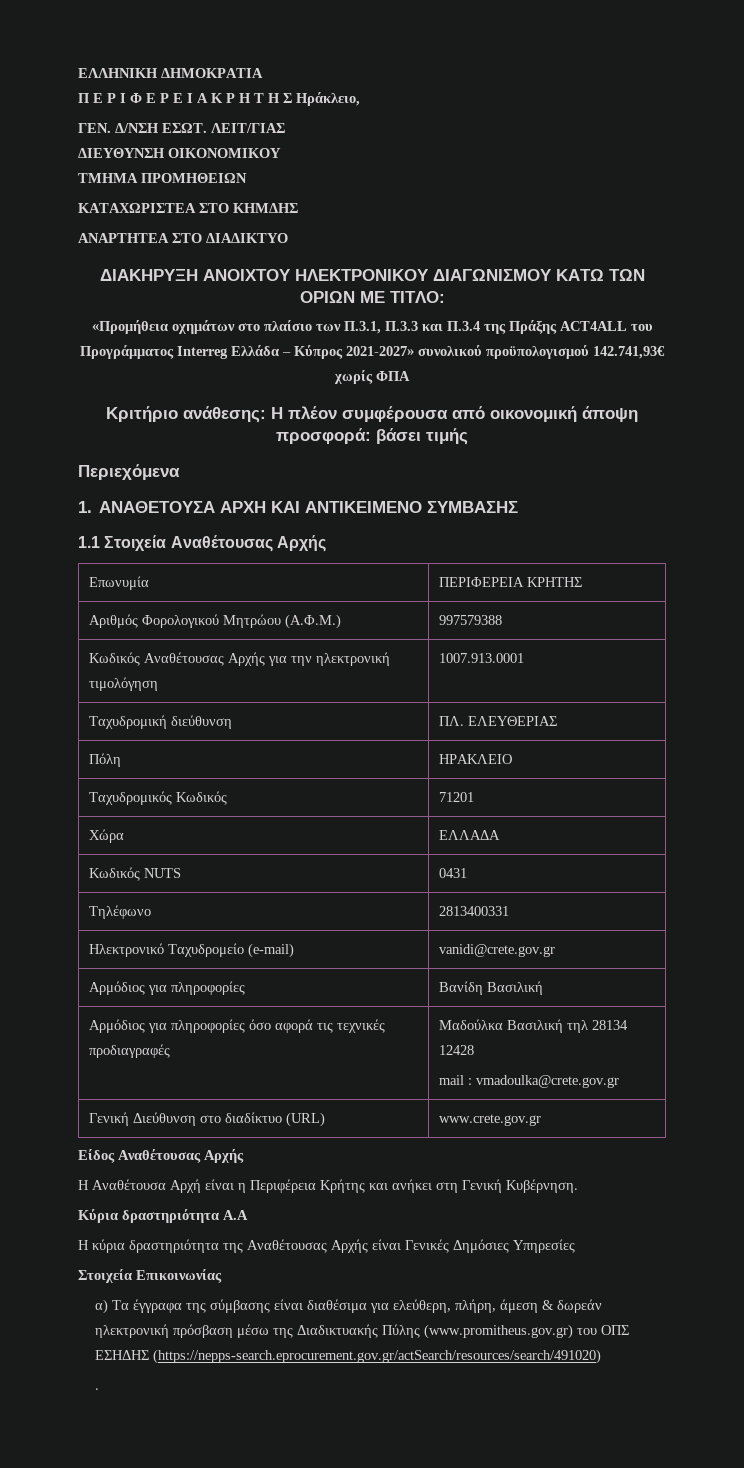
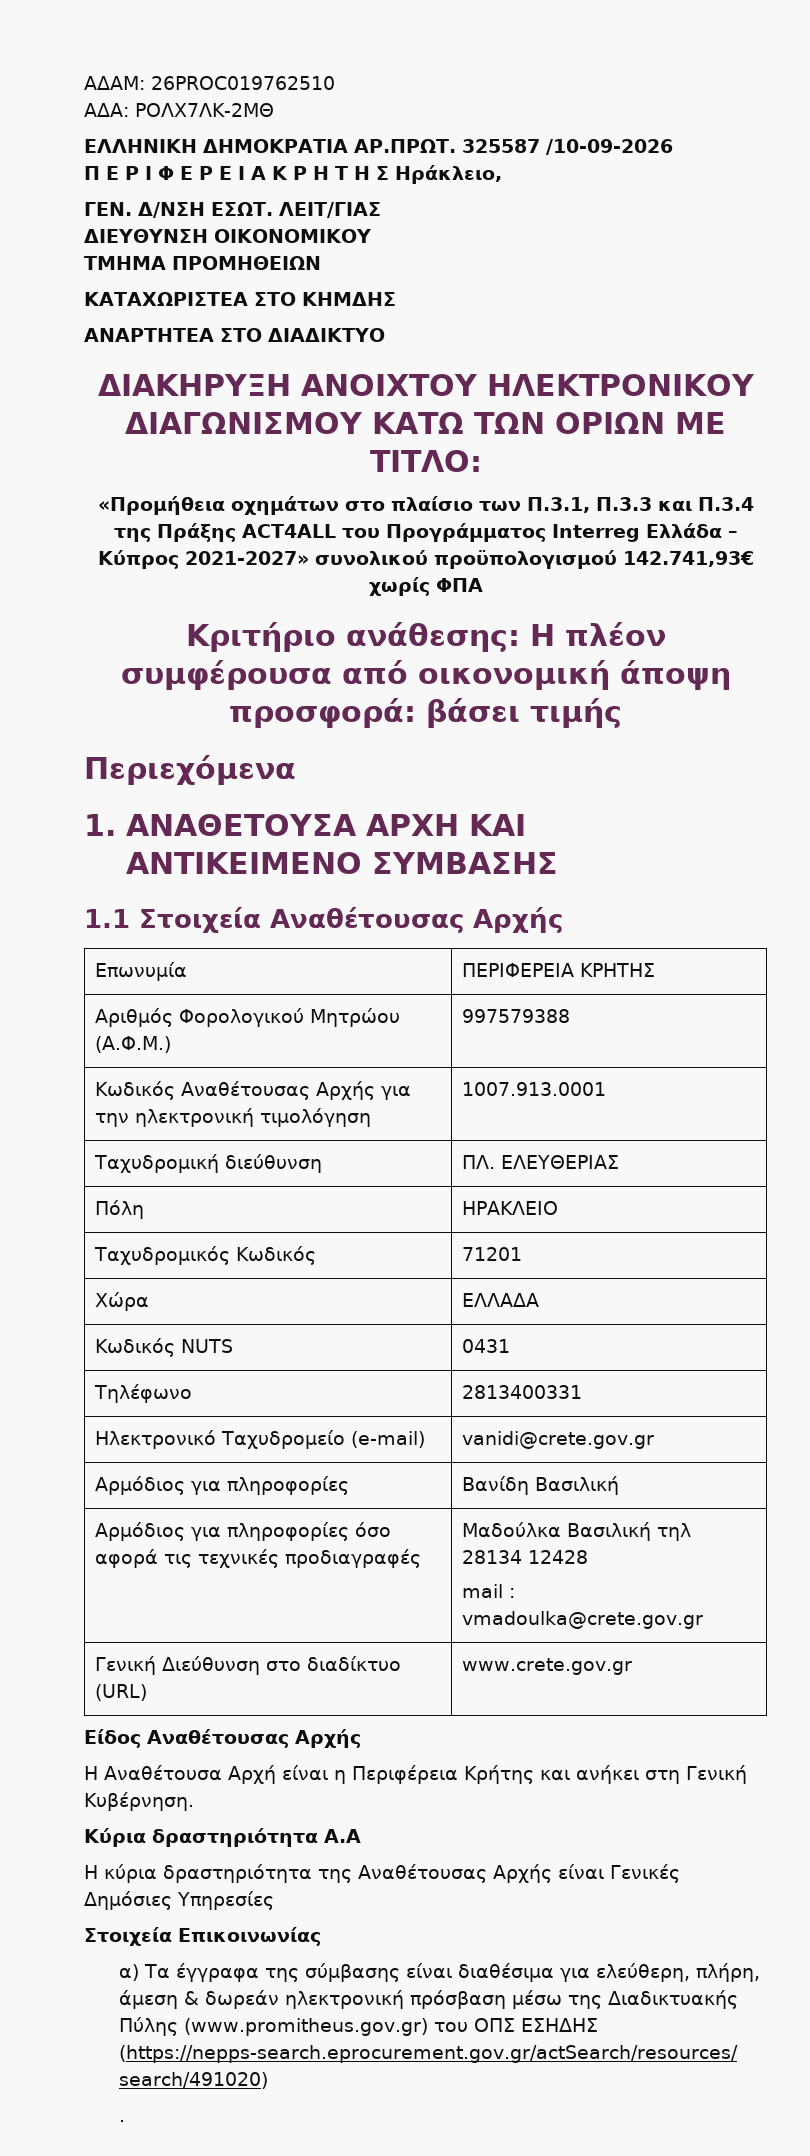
+ ΑΔΑΜ: 26PROC019762510
+ ΑΔΑ: ΡΟΛΧ7ΛΚ-2ΜΘ
- ΕΛΛΗΝΙΚΗ ΔΗΜΟΚΡΑΤΙΑ
+ ΕΛΛΗΝΙΚΗ ΔΗΜΟΚΡΑΤΙΑ ΑΡ.ΠΡΩΤ. 325587 /10-09-2026

